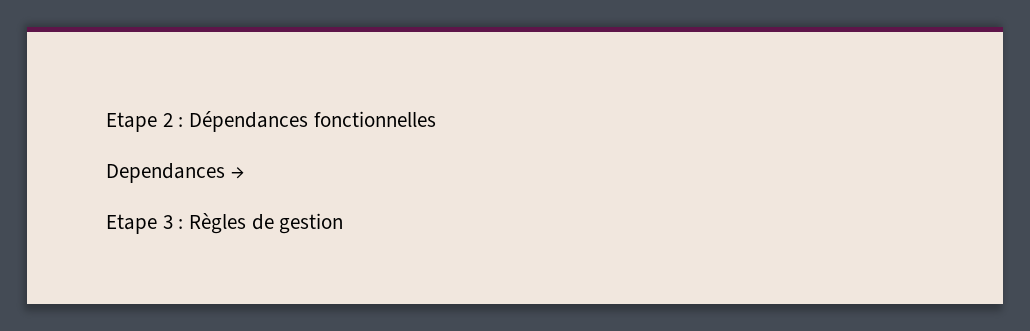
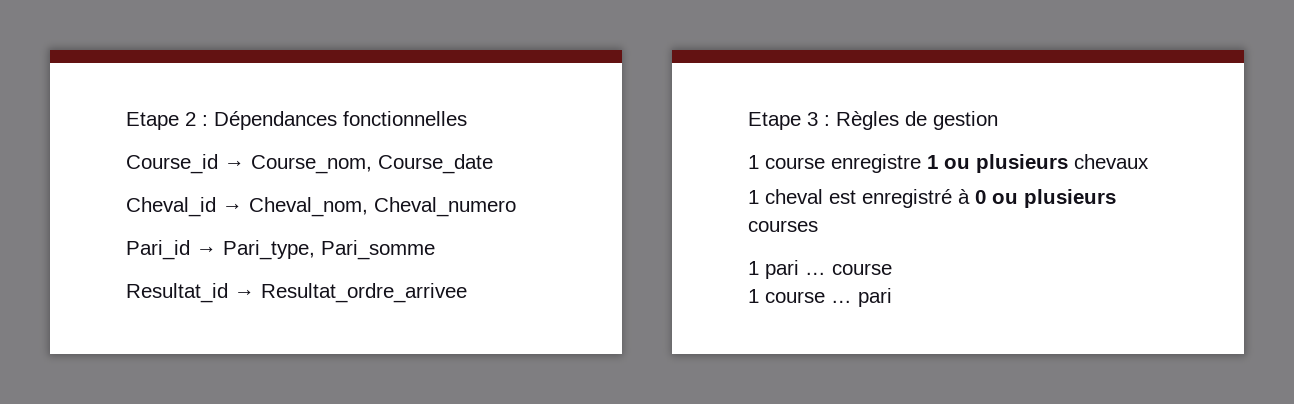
- Dependances →
+ Course_id → Course_nom, Course_date
+ Cheval_id → Cheval_nom, Cheval_numero
+ Pari_id → Pari_type, Pari_somme
+ Resultat_id → Resultat_ordre_arrivee
+ 1 course enregistre 1 ou plusieurs chevaux
+ 1 cheval est enregistré à 0 ou plusieurs courses
+ 1 pari … course
+ 1 course … pari

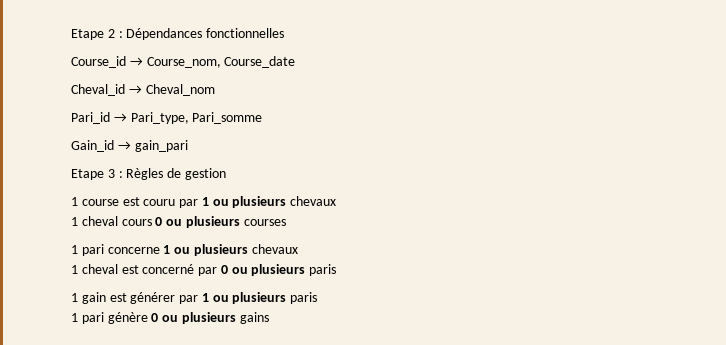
- Cheval_id → Cheval_nom, Cheval_numero
+ Cheval_id → Cheval_nom
- Resultat_id → Resultat_ordre_arrivee
+ Gain_id → gain_pari
- 1 course enregistre 1 ou plusieurs chevaux
+ 1 course est couru par 1 ou plusieurs chevaux
+ 1 cheval cours 0 ou plusieurs courses
+ 1 pari concerne 1 ou plusieurs chevaux
- 1 cheval est enregistré à 0 ou plusieurs courses
- 1 pari … course
- 1 course … pari
+ 1 cheval est concerné par 0 ou plusieurs paris
+ 1 gain est générer par 1 ou plusieurs paris
+ 1 pari génère 0 ou plusieurs gains

